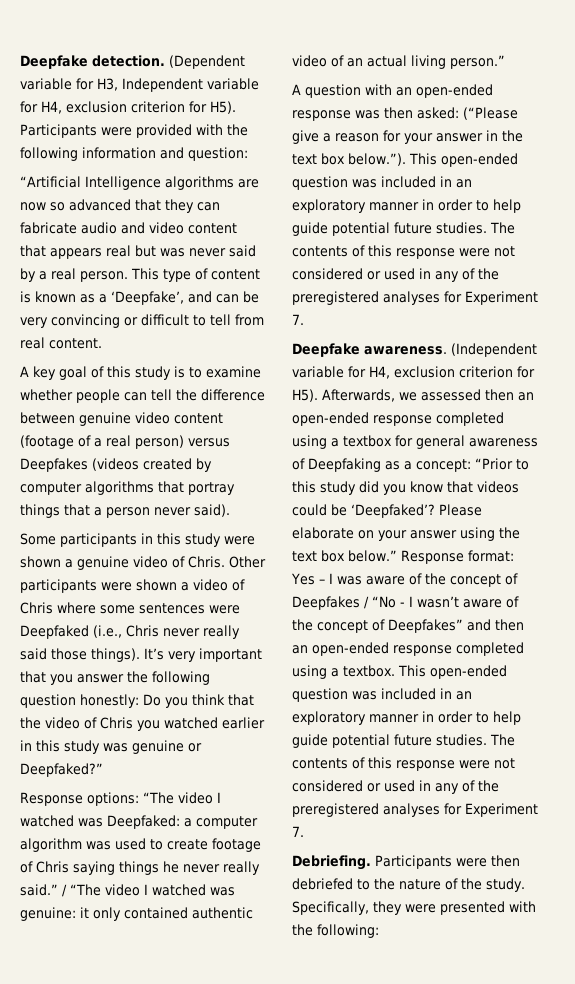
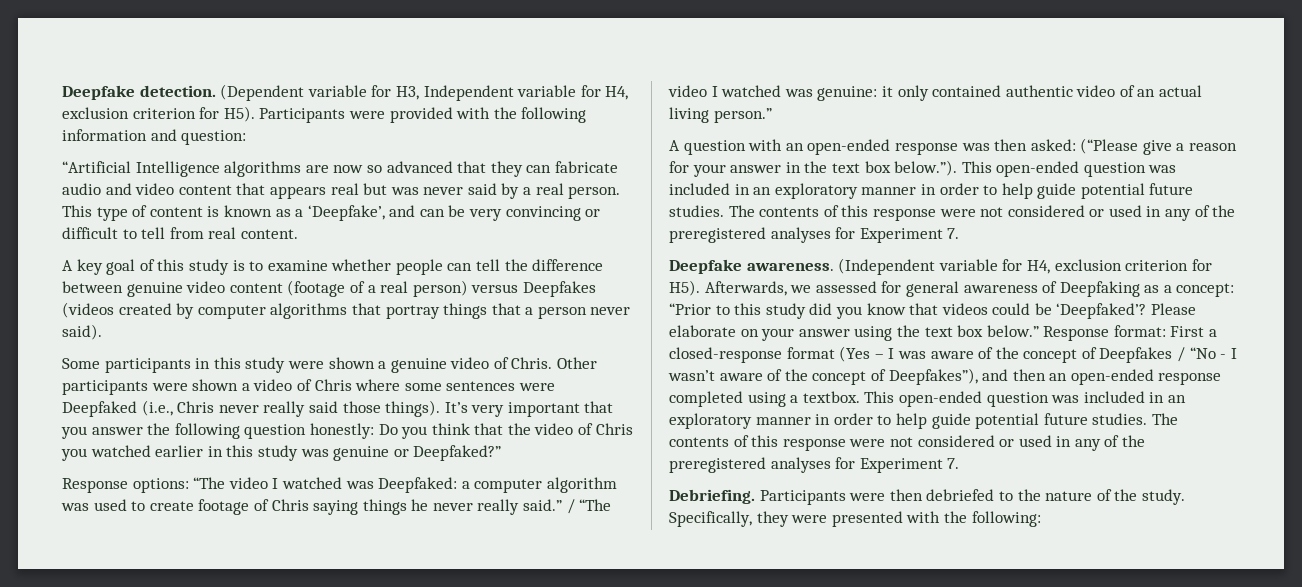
- (Independent variable for H4, exclusion criterion for H5). Afterwards, we assessed then an open-ended response completed using a textbox for general awareness of Deepfaking as a concept: “Prior to this study did you know that videos could be ‘Deepfaked’?
+ (Independent variable for H4, exclusion criterion for H5). Afterwards, we assessed for general awareness of Deepfaking as a concept: “Prior to this study did you know that videos could be ‘Deepfaked’?
- Response format: Yes – I was aware of the concept of Deepfakes / “No - I wasn’t aware of the concept of Deepfakes” and then an open-ended response completed using a textbox.
+ Response format: First a closed-response format (Yes – I was aware of the concept of Deepfakes / “No - I wasn’t aware of the concept of Deepfakes”), and then an open-ended response completed using a textbox.

